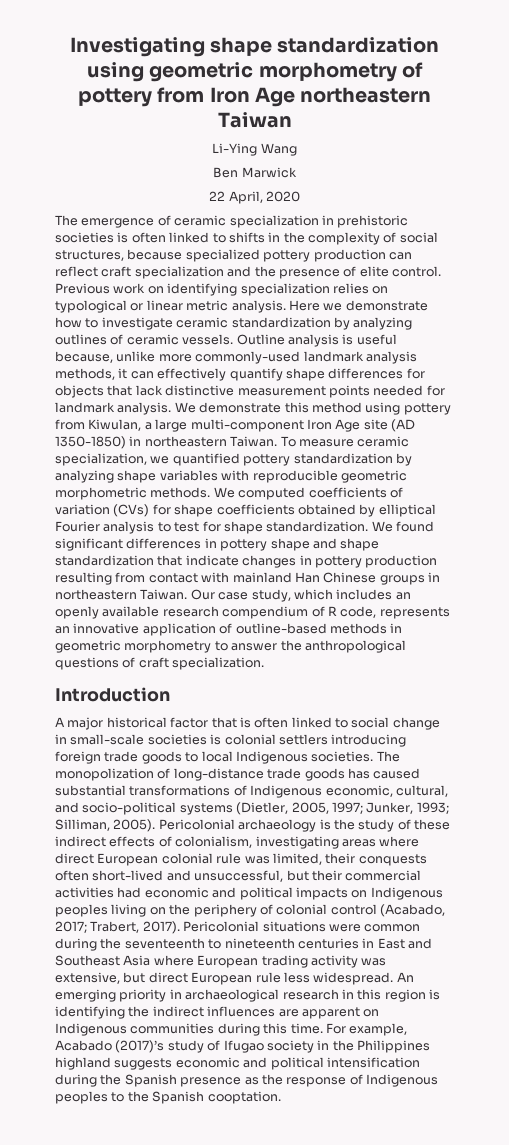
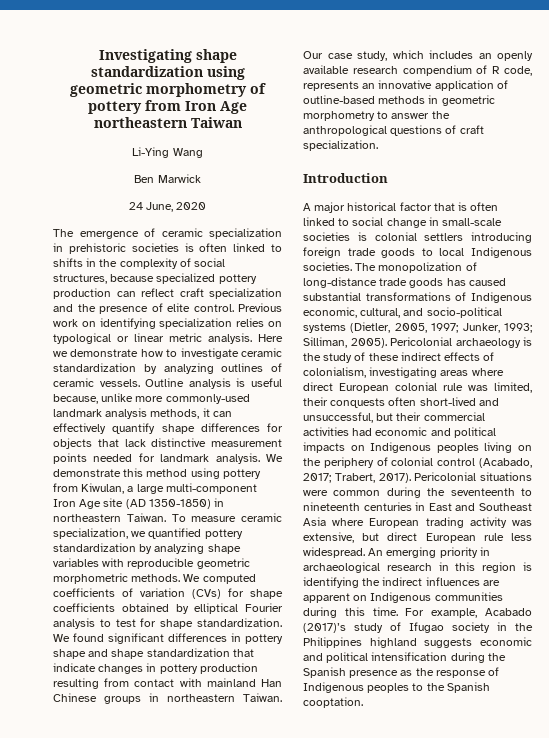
- 22 April, 2020
+ 24 June, 2020

